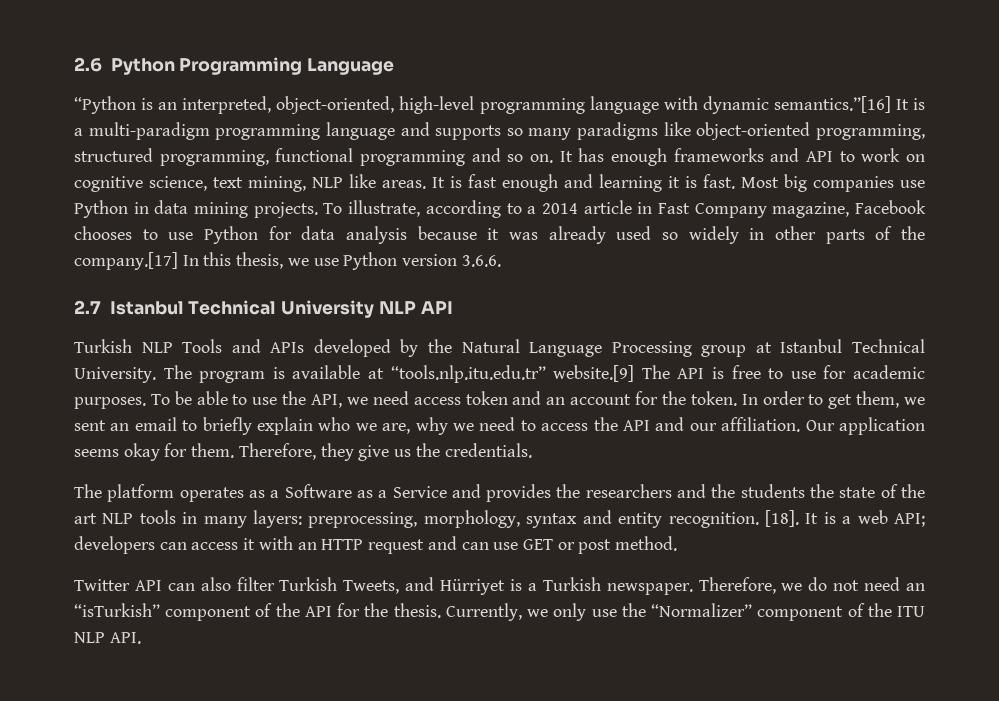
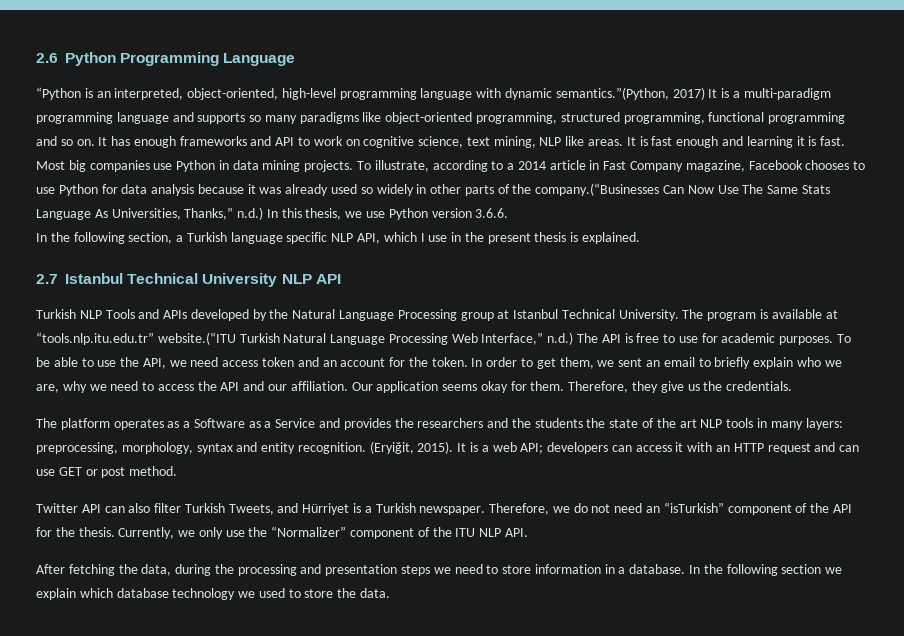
- “Python is an interpreted, object-oriented, high-level programming language with dynamic semantics.”[16] It is a multi-paradigm programming language and supports so many paradigms like object-oriented programming, structured programming, functional programming and so on.
+ “Python is an interpreted, object-oriented, high-level programming language with dynamic semantics.”(Python, 2017) It is a multi-paradigm programming language and supports so many paradigms like object-oriented programming, structured programming, functional programming and so on.
- To illustrate, according to a 2014 article in Fast Company magazine, Facebook chooses to use Python for data analysis because it was already used so widely in other parts of the company.[17] In this thesis, we use Python version 3.6.6.
+ To illustrate, according to a 2014 article in Fast Company magazine, Facebook chooses to use Python for data analysis because it was already used so widely in other parts of the company.(“Businesses Can Now Use The Same Stats Language As Universities, Thanks,” n.d.) In this thesis, we use Python version 3.6.6.
+ In the following section, a Turkish language specific NLP API, which I use in the present thesis is explained.
- The program is available at “tools.nlp.itu.edu.tr” website.[9] The API is free to use for academic purposes.
+ The program is available at “tools.nlp.itu.edu.tr” website.(“ITU Turkish Natural Language Processing Web Interface,” n.d.) The API is free to use for academic purposes.
- [18].
+ (Eryiğit, 2015).
+ After fetching the data, during the processing and presentation steps we need to store information in a database. In the following section we explain which database technology we used to store the data.

